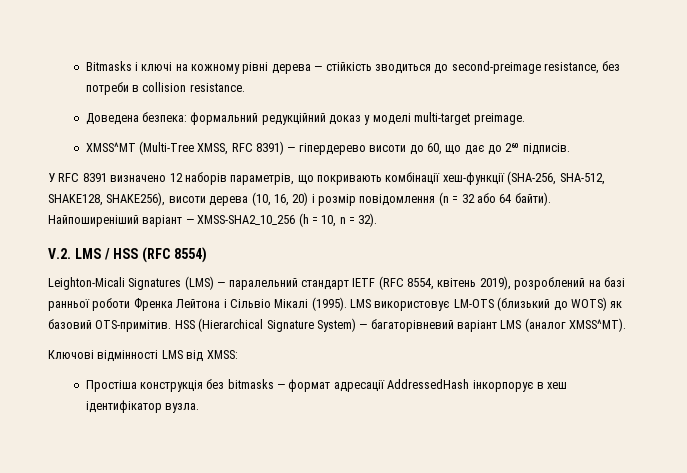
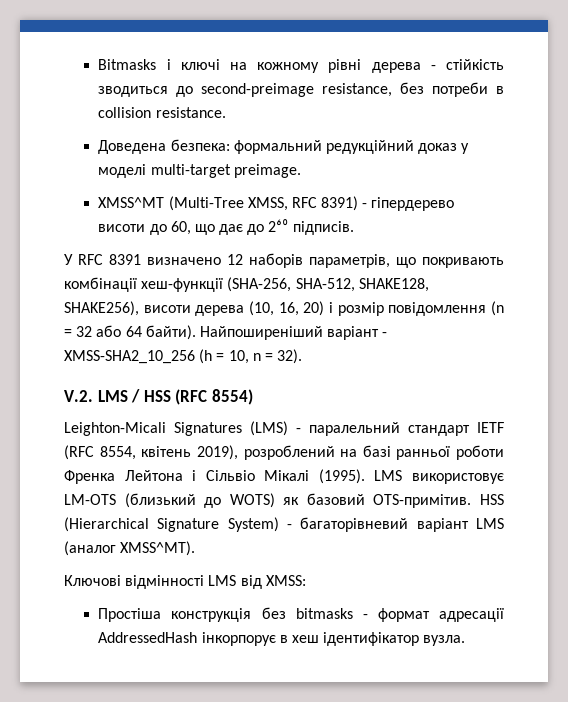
- Bitmasks і ключі на кожному рівні дерева — стійкість зводиться до second-preimage resistance, без потреби в collision resistance.
+ Bitmasks і ключі на кожному рівні дерева - стійкість зводиться до second-preimage resistance, без потреби в collision resistance.
- XMSS^MT (Multi-Tree XMSS, RFC 8391) — гіпердерево висоти до 60, що дає до 2⁶⁰ підписів.
+ XMSS^MT (Multi-Tree XMSS, RFC 8391) - гіпердерево висоти до 60, що дає до 2⁶⁰ підписів.
- Найпоширеніший варіант — XMSS-SHA2_10_256 (h = 10, n = 32).
+ Найпоширеніший варіант - XMSS-SHA2_10_256 (h = 10, n = 32).
- Leighton-Micali Signatures (LMS) — паралельний стандарт IETF (RFC 8554, квітень 2019), розроблений на базі ранньої роботи Френка Лейтона і Сільвіо Мікалі (1995).
+ Leighton-Micali Signatures (LMS) - паралельний стандарт IETF (RFC 8554, квітень 2019), розроблений на базі ранньої роботи Френка Лейтона і Сільвіо Мікалі (1995).
- HSS (Hierarchical Signature System) — багаторівневий варіант LMS (аналог XMSS^MT).
+ HSS (Hierarchical Signature System) - багаторівневий варіант LMS (аналог XMSS^MT).
- Простіша конструкція без bitmasks — формат адресації AddressedHash інкорпорує в хеш ідентифікатор вузла.
+ Простіша конструкція без bitmasks - формат адресації AddressedHash інкорпорує в хеш ідентифікатор вузла.

